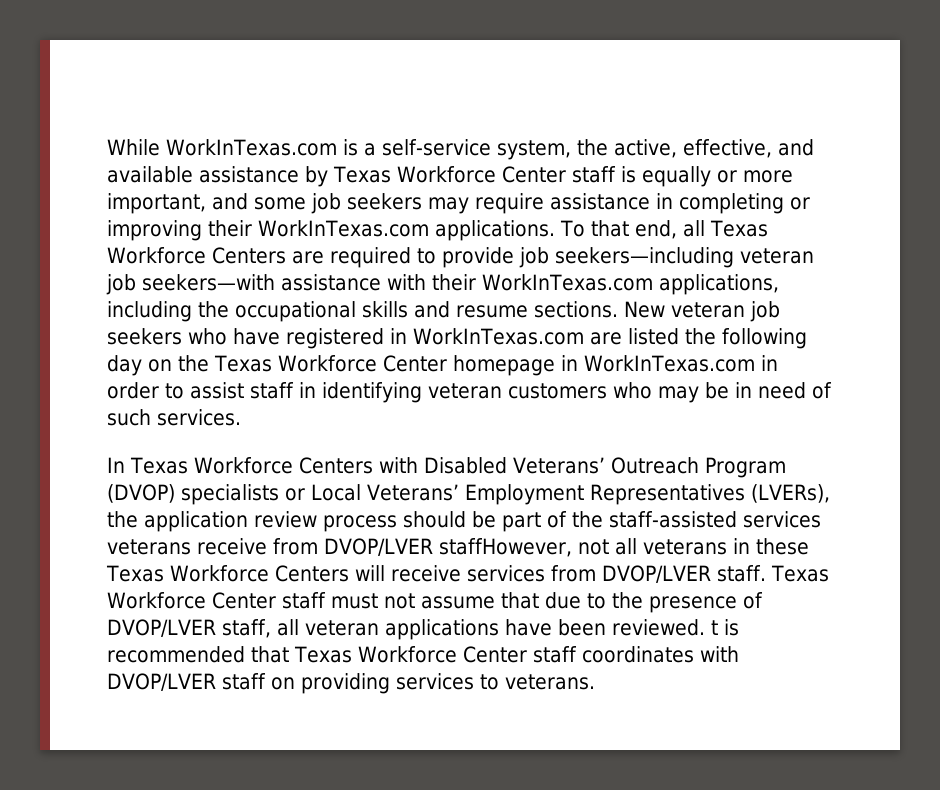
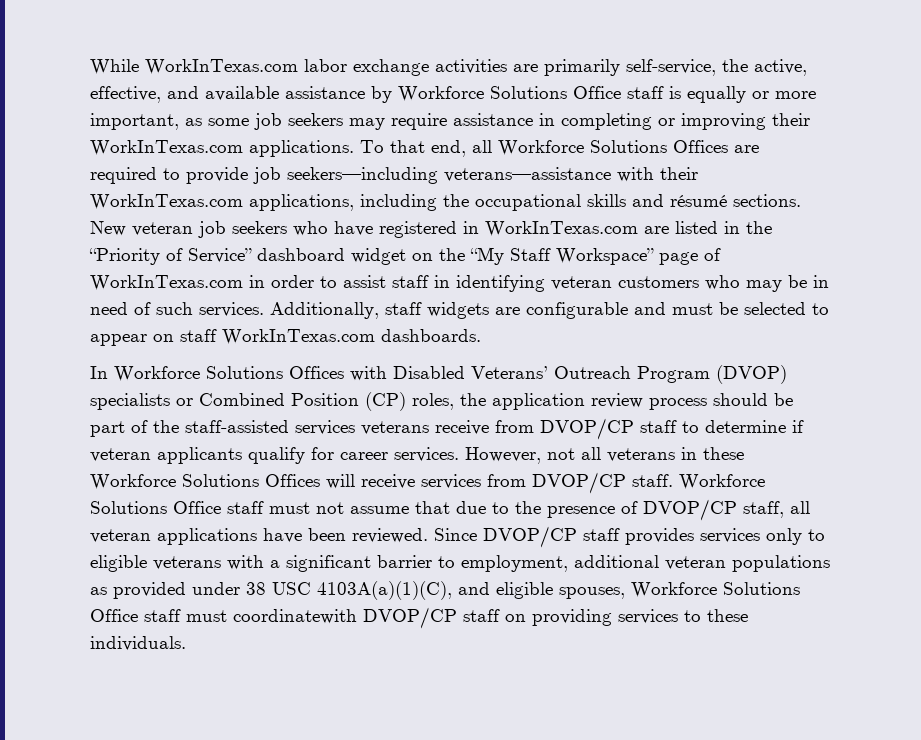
- While WorkInTexas.com is a self-service system, the active, effective, and available assistance by Texas Workforce Center staff is equally or more important, and some job seekers may require assistance in completing or improving their WorkInTexas.com applications.
+ While WorkInTexas.com labor exchange activities are primarily self-service, the active, effective, and available assistance by Workforce Solutions Office staff is equally or more important, as some job seekers may require assistance in completing or improving their WorkInTexas.com applications.
- To that end, all Texas Workforce Centers are required to provide job seekers—including veteran job seekers—with assistance with their WorkInTexas.com applications, including the occupational skills and resume sections.
+ To that end, all Workforce Solutions Offices are required to provide job seekers—including veterans—assistance with their WorkInTexas.com applications, including the occupational skills and résumé sections.
- New veteran job seekers who have registered in WorkInTexas.com are listed the following day on the Texas Workforce Center homepage in WorkInTexas.com in order to assist staff in identifying veteran customers who may be in need of such services.
- In Texas Workforce Centers with Disabled Veterans’ Outreach Program (DVOP) specialists or Local Veterans’ Employment Representatives (LVERs), the application review process should be part of the staff-assisted services veterans receive from DVOP/LVER staffHowever, not all veterans in these Texas Workforce Centers will receive services from DVOP/LVER staff. Texas Workforce Center staff must not assume that due to the presence of DVOP/LVER staff, all veteran applications have been reviewed. t is recommended that Texas Workforce Center staff coordinates with DVOP/LVER staff on providing services to veterans.
+ New veteran job seekers who have registered in WorkInTexas.com are listed in the “Priority of Service” dashboard widget on the “My Staff Workspace” page of WorkInTexas.com in order to assist staff in identifying veteran customers who may be in need of such services. Additionally, staff widgets are configurable and must be selected to appear on staff WorkInTexas.com dashboards.
+ In Workforce Solutions Offices with Disabled Veterans’ Outreach Program (DVOP) specialists or Combined Position (CP) roles, the application review process should be part of the staff-assisted services veterans receive from DVOP/CP staff to determine if veteran applicants qualify for career services. However, not all veterans in these Workforce Solutions Offices will receive services from DVOP/CP staff. Workforce Solutions Office staff must not assume that due to the presence of DVOP/CP staff, all veteran applications have been reviewed. Since DVOP/CP staff provides services only to eligible veterans with a significant barrier to employment, additional veteran populations as provided under 38 USC 4103A(a)(1)(C), and eligible spouses, Workforce Solutions Office staff must coordinatewith DVOP/CP staff on providing services to these individuals.

